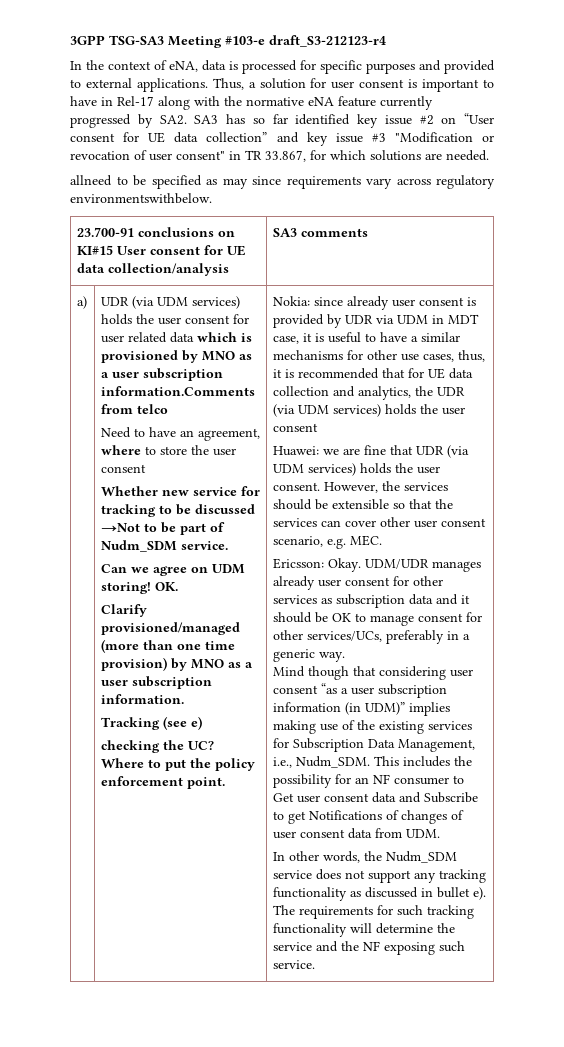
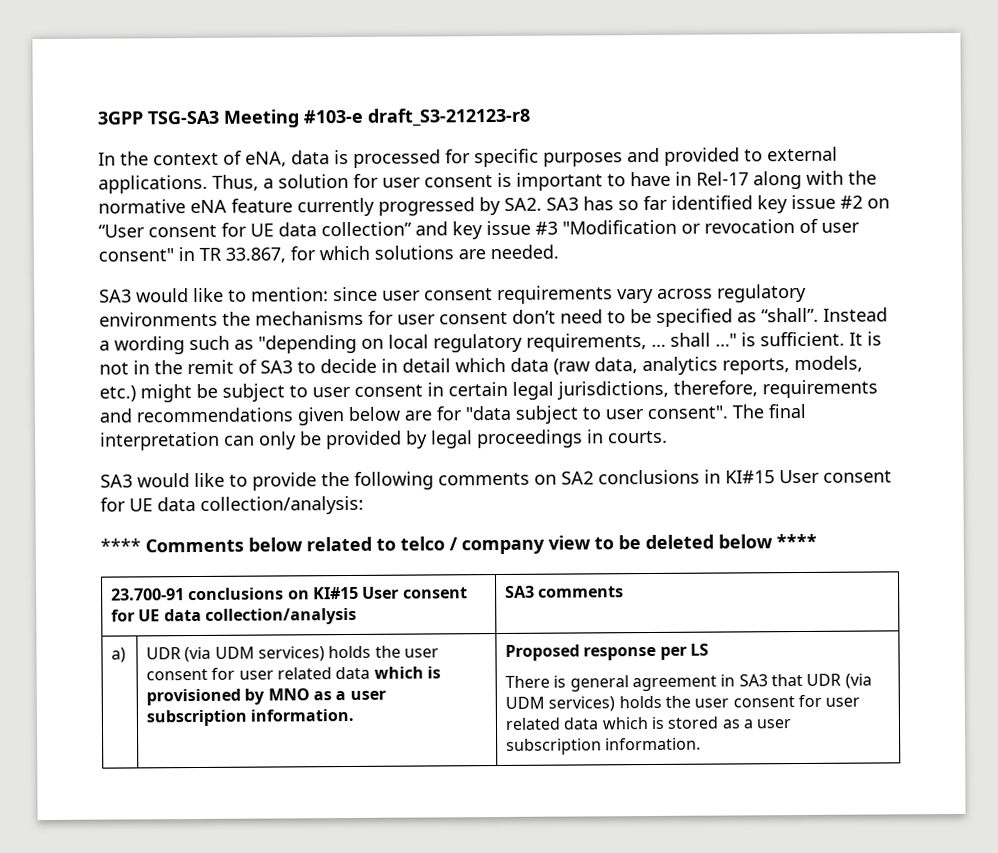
- 3GPP TSG-SA3 Meeting #103-e draft_S3-212123-r4
+ 3GPP TSG-SA3 Meeting #103-e draft_S3-212123-r8
- allneed to be specified as may since requirements vary across regulatory environmentswithbelow.
+ SA3 would like to mention: since user consent requirements vary across regulatory environments the mechanisms for user consent don’t need to be specified as “shall”. Instead a wording such as "depending on local regulatory requirements, … shall …" is sufficient. It is not in the remit of SA3 to decide in detail which data (raw data, analytics reports, models, etc.) might be subject to user consent in certain legal jurisdictions, therefore, requirements and recommendations given below are for "data subject to user consent". The final interpretation can only be provided by legal proceedings in courts.
+ SA3 would like to provide the following comments on SA2 conclusions in KI#15 User consent for UE data collection/analysis:
+ **** Comments below related to telco / company view to be deleted below ****
- UDR (via UDM services) holds the user consent for user related data which is provisioned by MNO as a user subscription information.Comments from telco
- Need to have an agreement, where to store the user consent
- Whether new service for tracking to be discussed →Not to be part of Nudm_SDM service.
- Can we agree on UDM storing! OK.
- Clarify provisioned/managed (more than one time provision) by MNO as a user subscription information.
- Tracking (see e)
- checking the UC? Where to put the policy enforcement point. | Nokia: since already user consent is provided by UDR via UDM in MDT case, it is useful to have a similar mechanisms for other use cases, thus, it is recommended that for UE data collection and analytics, the UDR (via UDM services) holds the user consent
- Huawei: we are fine that UDR (via UDM services) holds the user consent. However, the services should be extensible so that the services can cover other user consent scenario, e.g. MEC.
- Ericsson: Okay. UDM/UDR manages already user consent for other services as subscription data and it should be OK to manage consent for other services/UCs, preferably in a generic way.
- Mind though that considering user consent “as a user subscription information (in UDM)” implies making use of the existing services for Subscription Data Management, i.e., Nudm_SDM. This includes the possibility for an NF consumer to Get user consent data and Subscribe to get Notifications of changes of user consent data from UDM.
- In other words, the Nudm_SDM service does not support any tracking functionality as discussed in bullet e). The requirements for such tracking functionality will determine the service and the NF exposing such service.
+ UDR (via UDM services) holds the user consent for user related data which is provisioned by MNO as a user subscription information. | Proposed response per LS
+ There is general agreement in SA3 that UDR (via UDM services) holds the user consent for user related data which is stored as a user subscription information.

